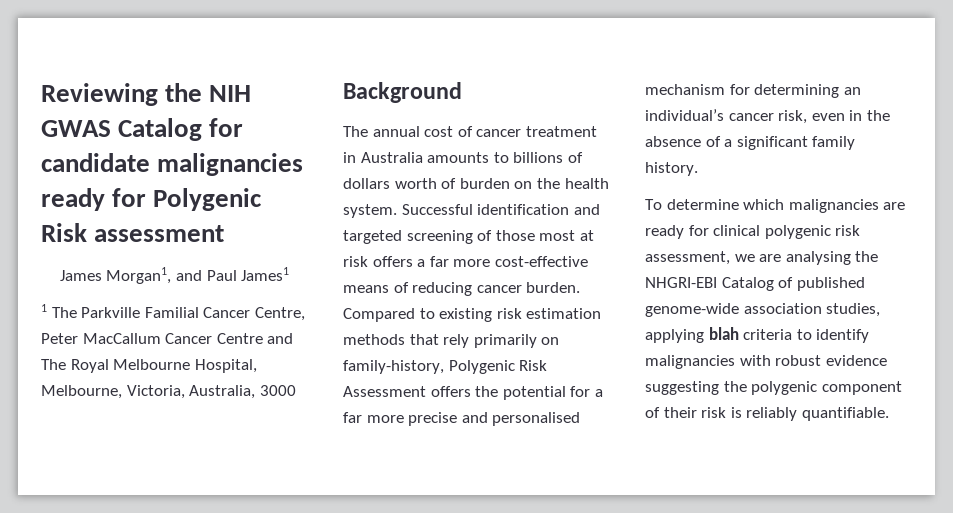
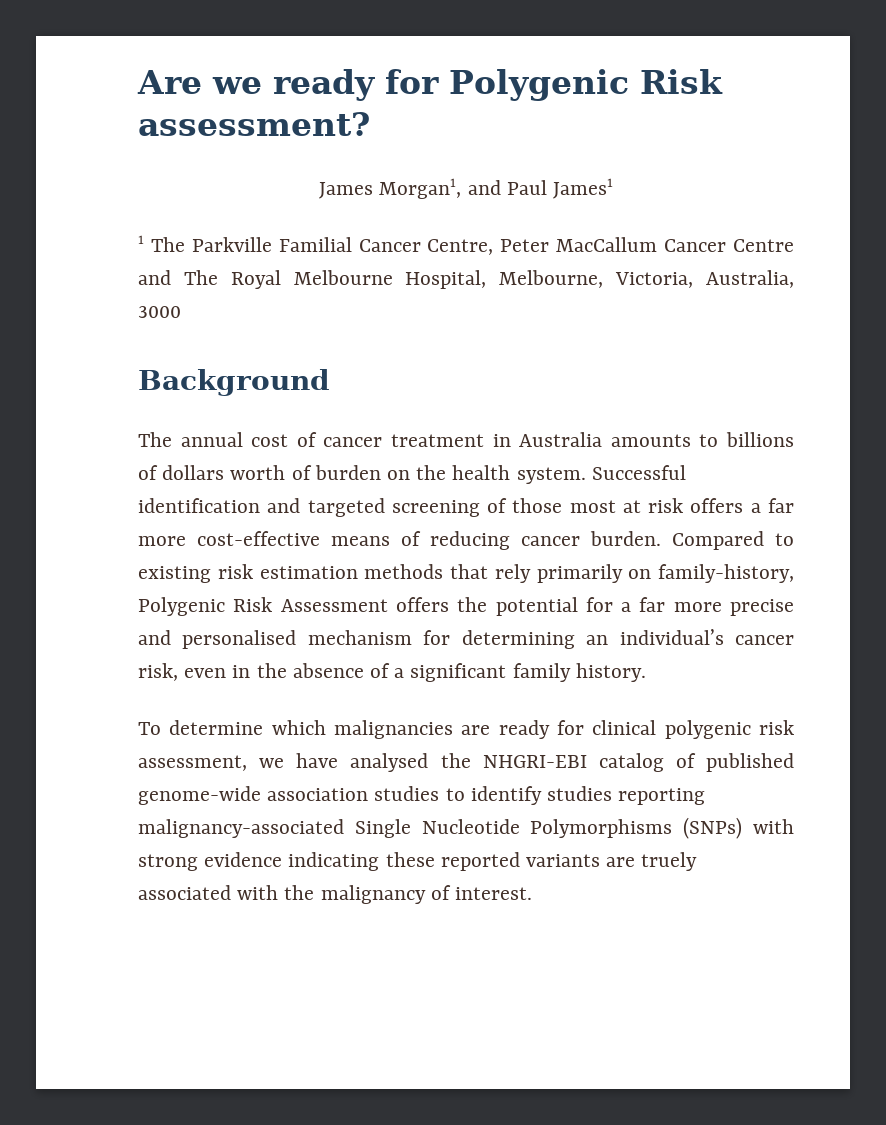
- Reviewing the NIH GWAS Catalog for candidate malignancies ready for Polygenic Risk assessment
+ Are we ready for Polygenic Risk assessment?
- To determine which malignancies are ready for clinical polygenic risk assessment, we are analysing the NHGRI-EBI Catalog of published genome-wide association studies, applying blah criteria to identify malignancies with robust evidence suggesting the polygenic component of their risk is reliably quantifiable.
+ To determine which malignancies are ready for clinical polygenic risk assessment, we have analysed the NHGRI-EBI catalog of published genome-wide association studies to identify studies reporting malignancy-associated Single Nucleotide Polymorphisms (SNPs) with strong evidence indicating these reported variants are truely associated with the malignancy of interest.

